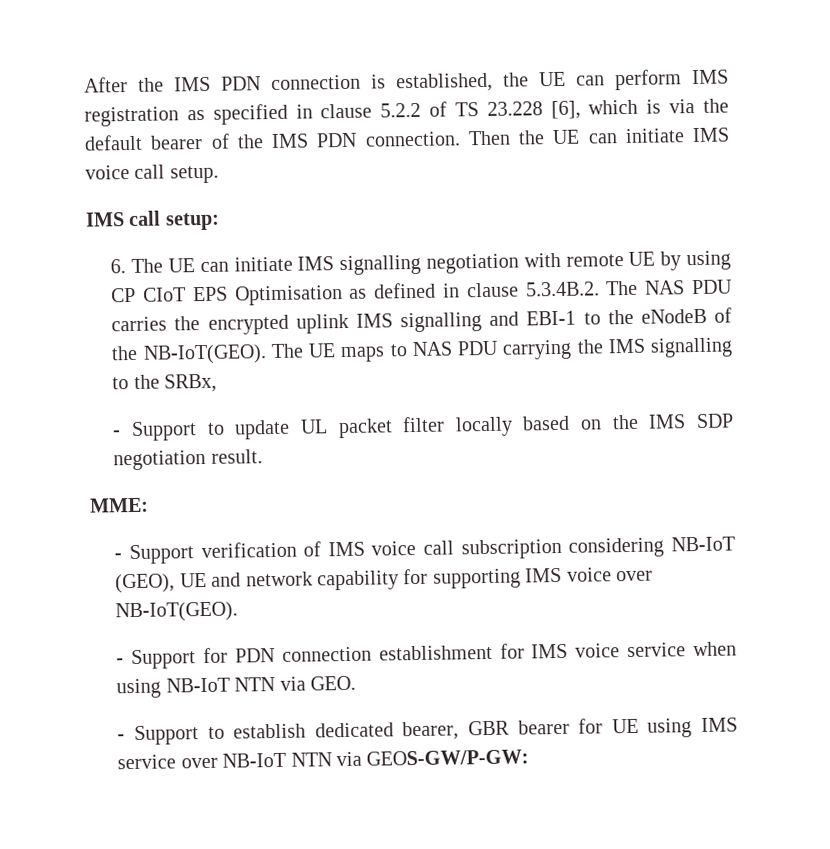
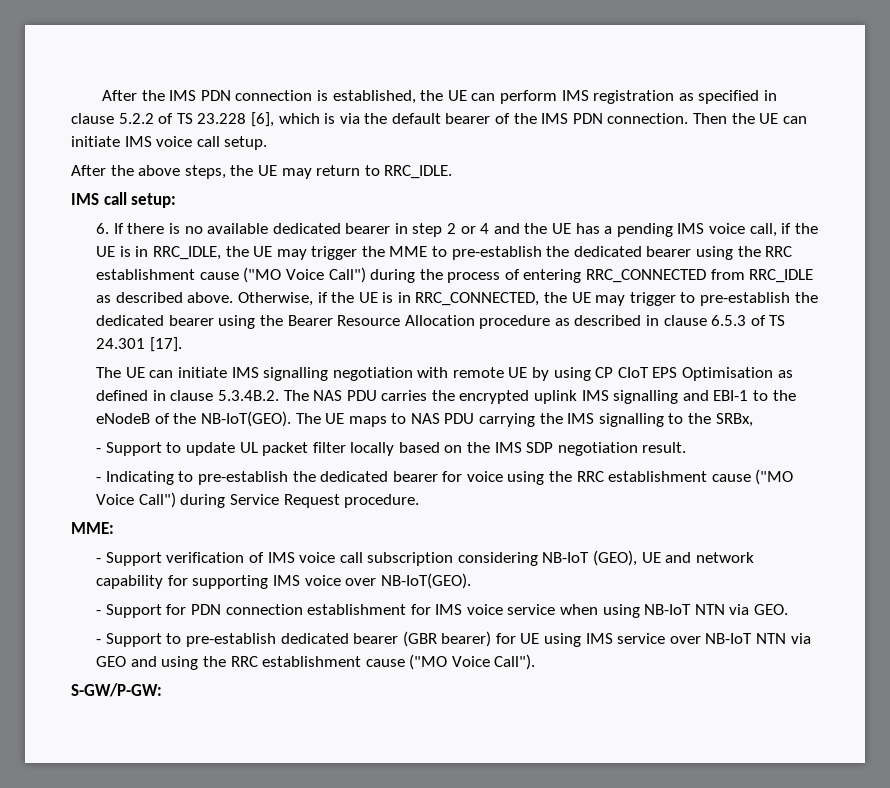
+ After the above steps, the UE may return to RRC_IDLE.
  IMS call setup:
- 6. The UE can initiate IMS signalling negotiation with remote UE by using CP CIoT EPS Optimisation as defined in clause 5.3.4B.2. The NAS PDU carries the encrypted uplink IMS signalling and EBI-1 to the eNodeB of the NB-IoT(GEO).
+ 6. If there is no available dedicated bearer in step 2 or 4 and the UE has a pending IMS voice call, if the UE is in RRC_IDLE, the UE may trigger the MME to pre-establish the dedicated bearer using the RRC establishment cause ("MO Voice Call") during the process of entering RRC_CONNECTED from RRC_IDLE as described above. Otherwise, if the UE is in RRC_CONNECTED, the UE may trigger to pre-establish the dedicated bearer using the Bearer Resource Allocation procedure as described in clause 6.5.3 of TS 24.301 [17].
+ The UE can initiate IMS signalling negotiation with remote UE by using CP CIoT EPS Optimisation as defined in clause 5.3.4B.2. The NAS PDU carries the encrypted uplink IMS signalling and EBI-1 to the eNodeB of the NB-IoT(GEO).
+ - Indicating to pre-establish the dedicated bearer for voice using the RRC establishment cause ("MO Voice Call") during Service Request procedure.
- - Support to establish dedicated bearer, GBR bearer for UE using IMS service over NB-IoT NTN via GEOS-GW/P-GW:
+ - Support to pre-establish dedicated bearer (GBR bearer) for UE using IMS service over NB-IoT NTN via GEO and using the RRC establishment cause ("MO Voice Call").
+ S-GW/P-GW:

